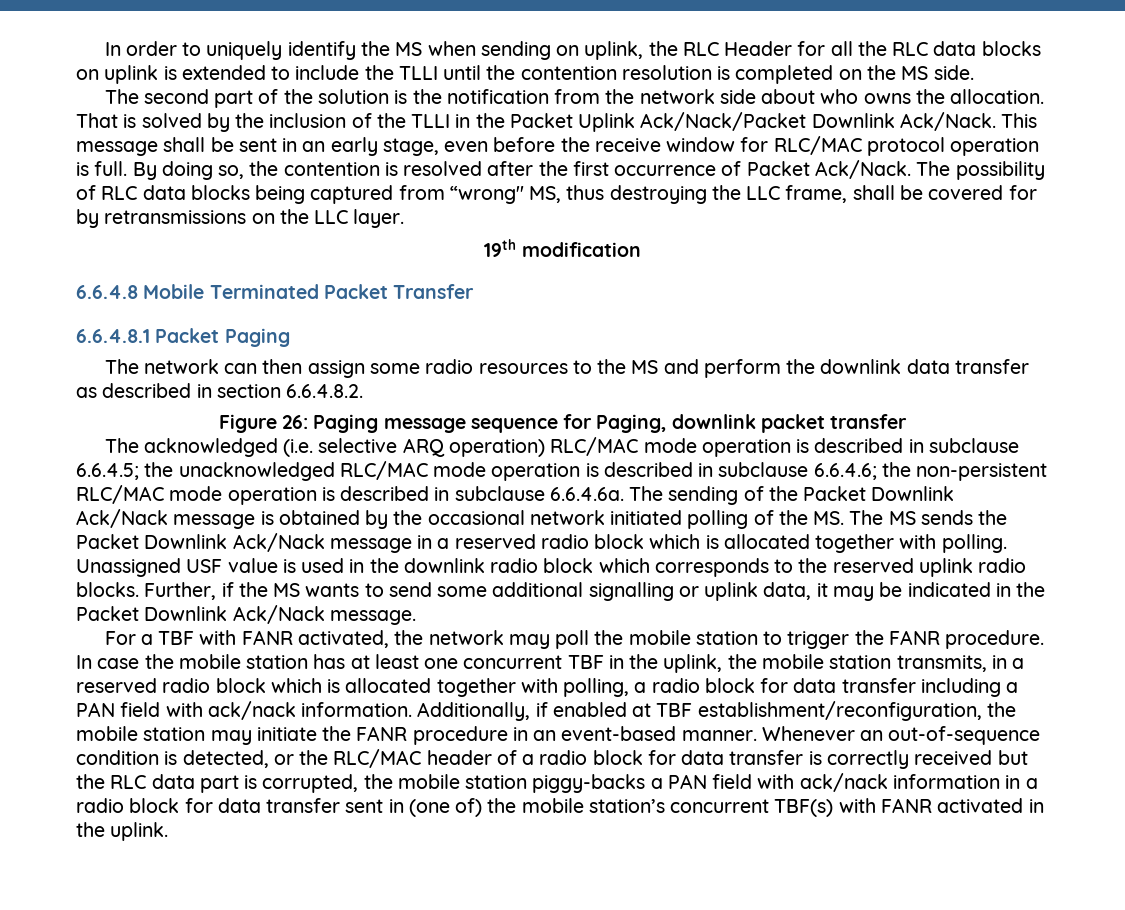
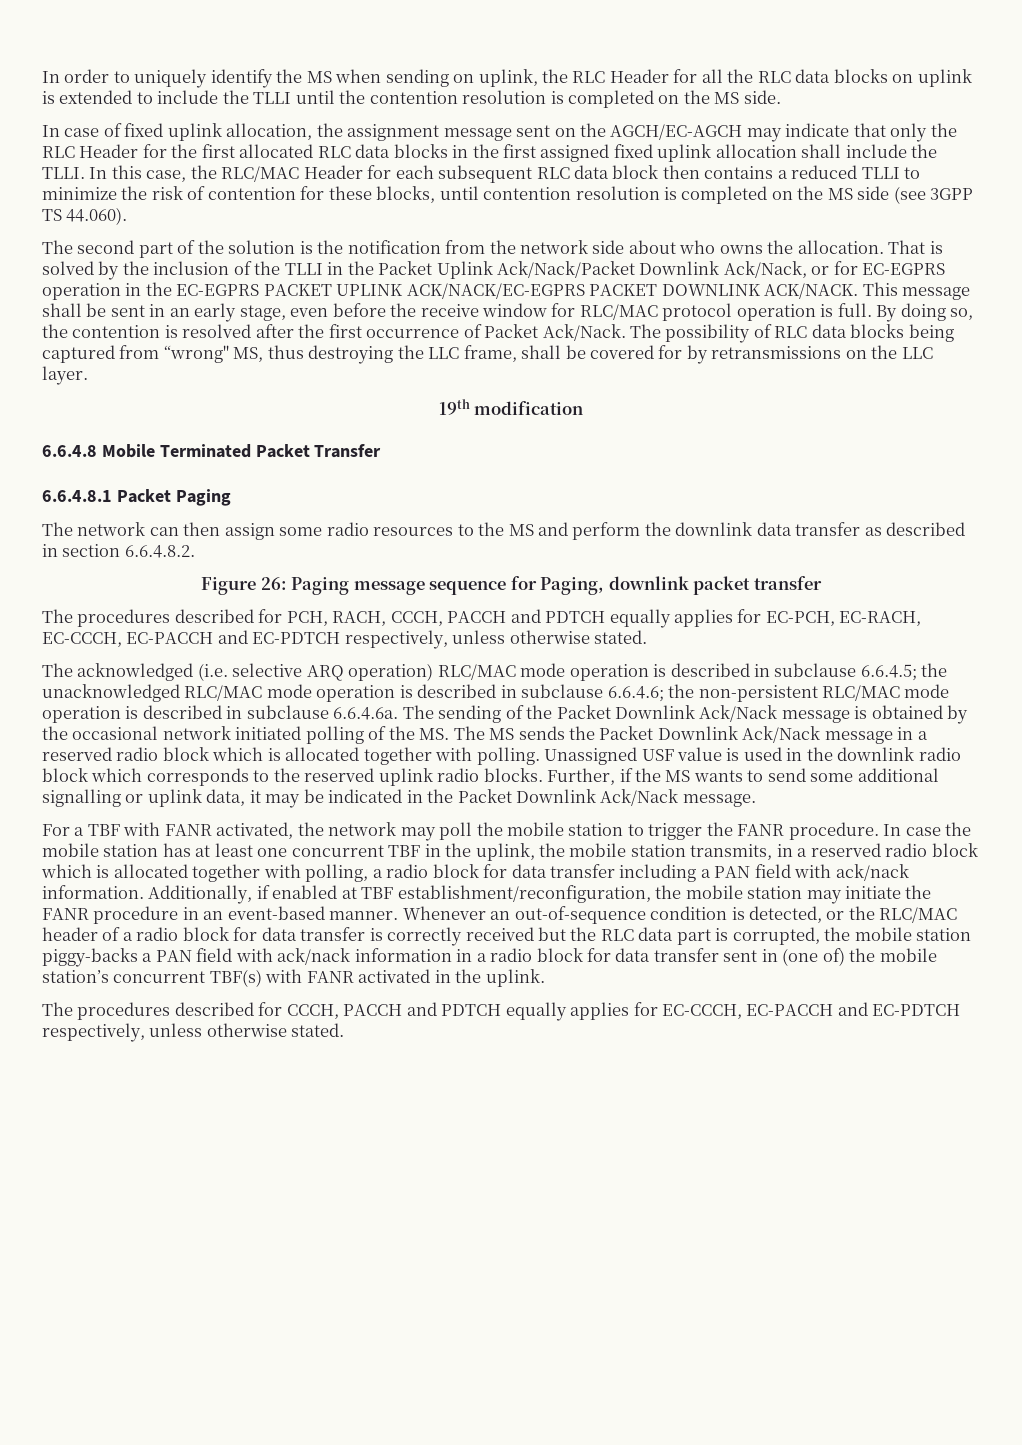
+ In case of fixed uplink allocation, the assignment message sent on the AGCH/EC-AGCH may indicate that only the RLC Header for the first allocated RLC data blocks in the first assigned fixed uplink allocation shall include the TLLI. In this case, the RLC/MAC Header for each subsequent RLC data block then contains a reduced TLLI to minimize the risk of contention for these blocks, until contention resolution is completed on the MS side (see 3GPP TS 44.060).
- That is solved by the inclusion of the TLLI in the Packet Uplink Ack/Nack/Packet Downlink Ack/Nack.
+ That is solved by the inclusion of the TLLI in the Packet Uplink Ack/Nack/Packet Downlink Ack/Nack, or for EC-EGPRS operation in the EC-EGPRS PACKET UPLINK ACK/NACK/EC-EGPRS PACKET DOWNLINK ACK/NACK.
+ The procedures described for PCH, RACH, CCCH, PACCH and PDTCH equally applies for EC-PCH, EC-RACH, EC-CCCH, EC-PACCH and EC-PDTCH respectively, unless otherwise stated.
+ The procedures described for CCCH, PACCH and PDTCH equally applies for EC-CCCH, EC-PACCH and EC-PDTCH respectively, unless otherwise stated.

